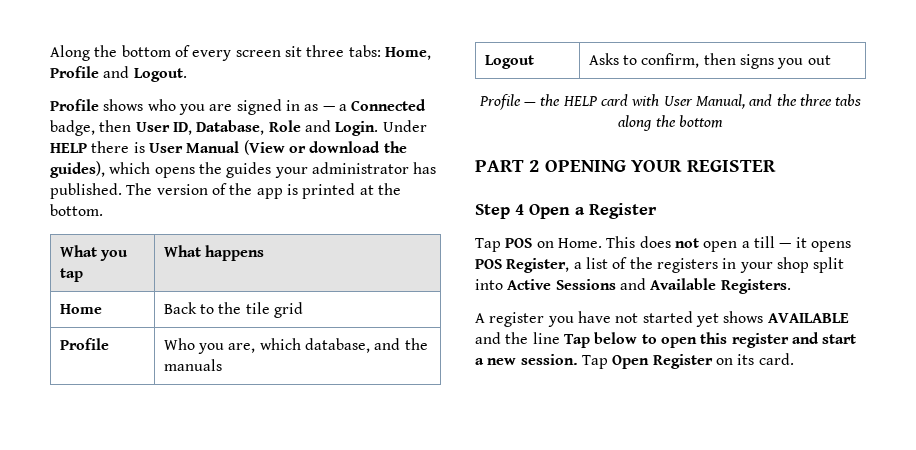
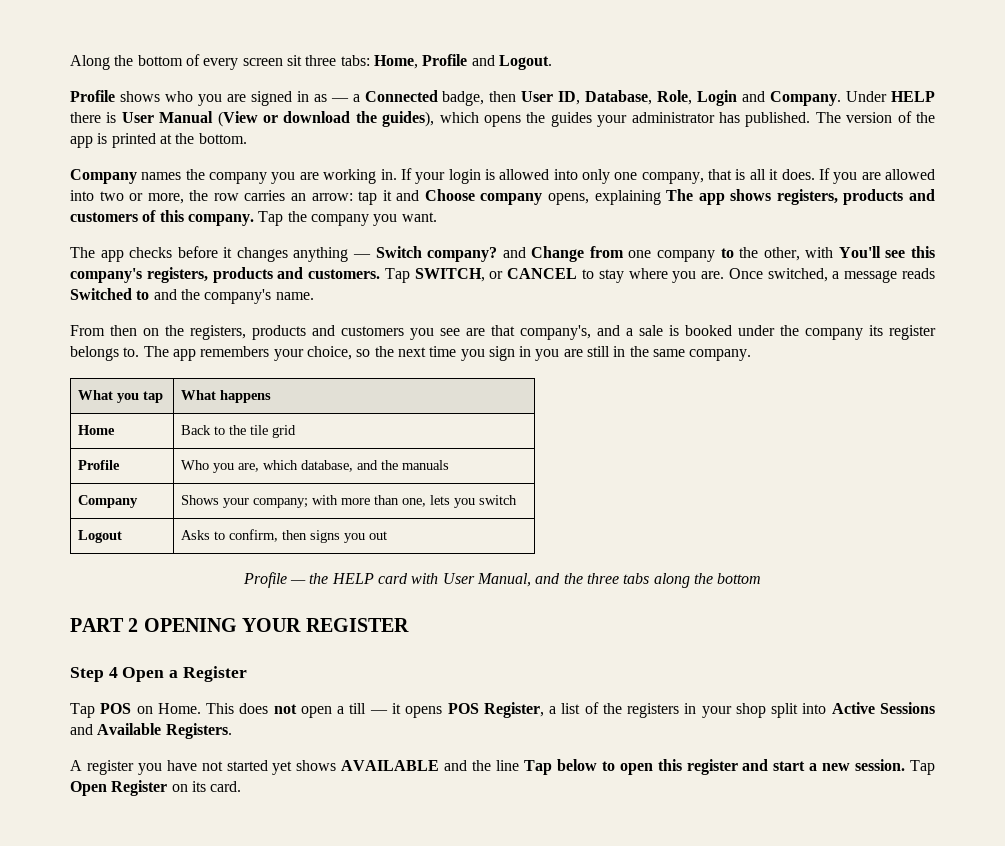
- Profile shows who you are signed in as — a Connected badge, then User ID, Database, Role and Login.
+ Profile shows who you are signed in as — a Connected badge, then User ID, Database, Role, Login and Company.
+ Company names the company you are working in. If your login is allowed into only one company, that is all it does. If you are allowed into two or more, the row carries an arrow: tap it and Choose company opens, explaining The app shows registers, products and customers of this company. Tap the company you want.
+ The app checks before it changes anything — Switch company? and Change from one company to the other, with You'll see this company's registers, products and customers. Tap SWITCH, or CANCEL to stay where you are. Once switched, a message reads Switched to and the company's name.
+ From then on the registers, products and customers you see are that company's, and a sale is booked under the company its register belongs to. The app remembers your choice, so the next time you sign in you are still in the same company.
+ Company | Shows your company; with more than one, lets you switch

